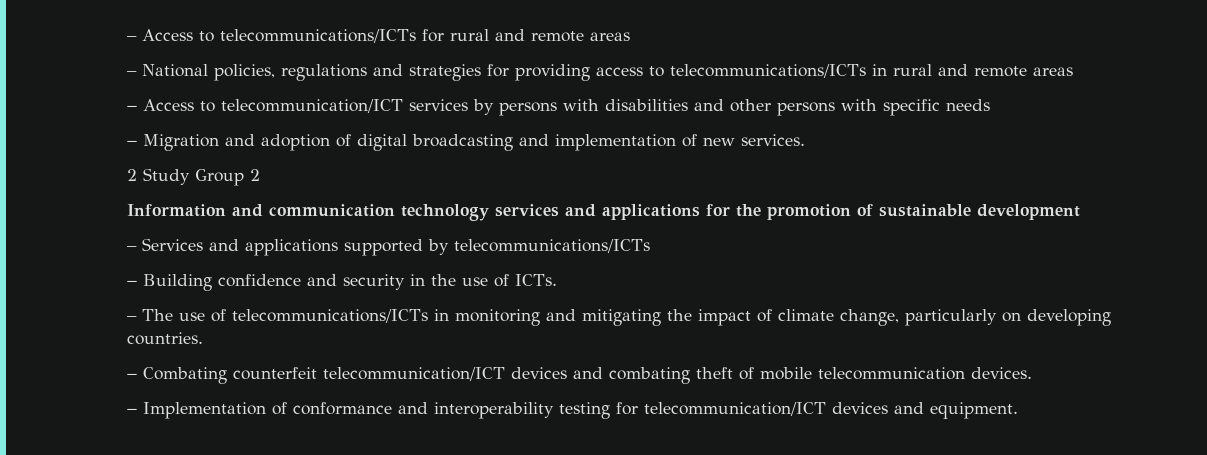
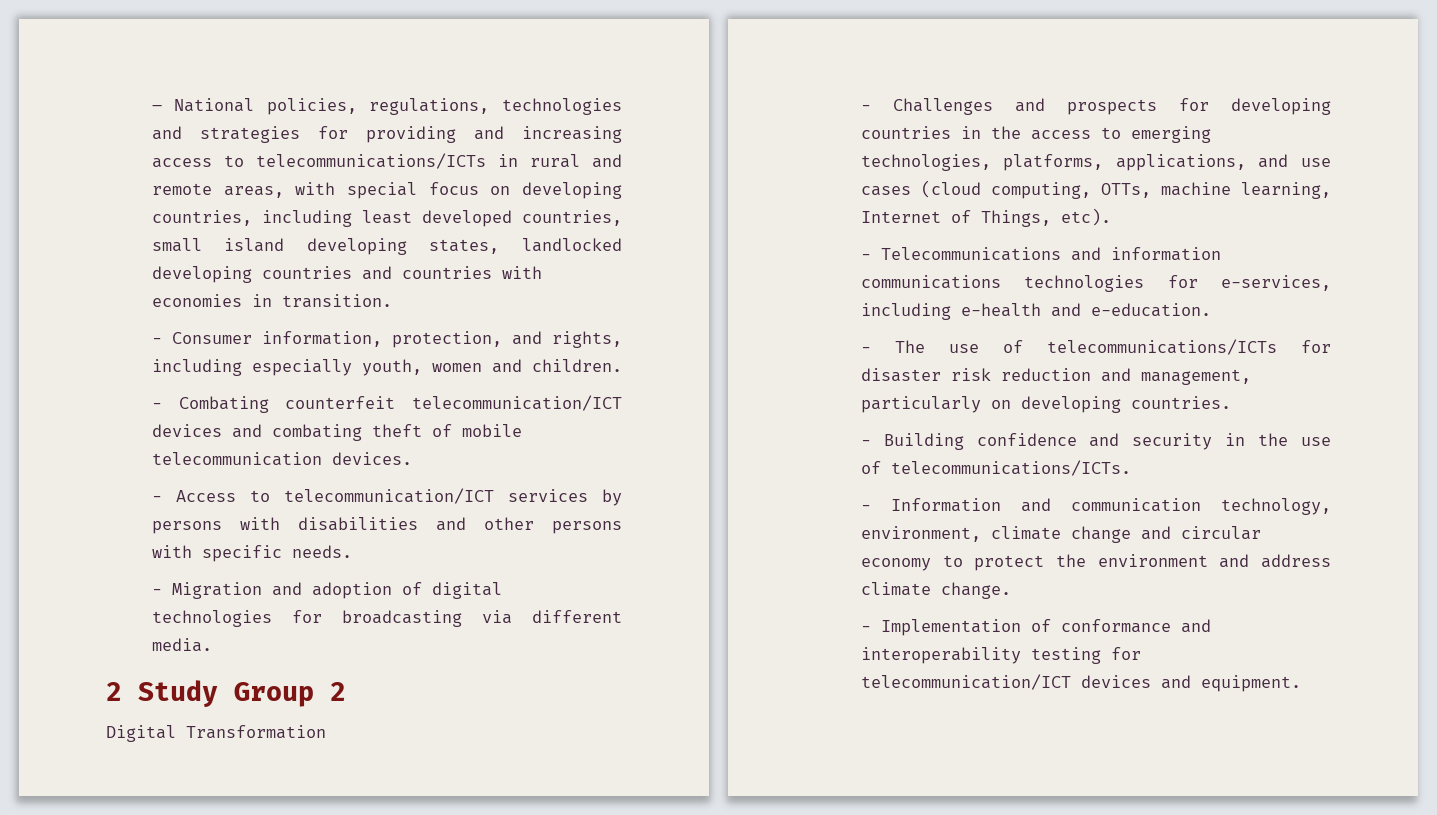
- – Access to telecommunications/ICTs for rural and remote areas
- – National policies, regulations and strategies for providing access to telecommunications/ICTs in rural and remote areas
+ – National policies, regulations, technologies and strategies for providing and increasing access to telecommunications/ICTs in rural and remote areas, with special focus on developing countries, including least developed countries, small island developing states, landlocked developing countries and countries with economies in transition.
+ − Consumer information, protection, and rights, including especially youth, women and children.
+ − Combating counterfeit telecommunication/ICT devices and combating theft of mobile telecommunication devices.
- − Access to telecommunication/ICT services by persons with disabilities and other persons with specific needs
+ − Access to telecommunication/ICT services by persons with disabilities and other persons with specific needs.
- − Migration and adoption of digital broadcasting and implementation of new services.
+ − Migration and adoption of digital technologies for broadcasting via different media.
  2 Study Group 2
- Information and communication technology services and applications for the promotion of sustainable development
- – Services and applications supported by telecommunications/ICTs
+ Digital Transformation
+ − Challenges and prospects for developing countries in the access to emerging technologies, platforms, applications, and use cases (cloud computing, OTTs, machine learning, Internet of Things, etc).
+ − Telecommunications and information communications technologies for e-services, including e-health and e-education.
+ − The use of telecommunications/ICTs for disaster risk reduction and management, particularly on developing countries.
- − Building confidence and security in the use of ICTs.
- – The use of telecommunications/ICTs in monitoring and mitigating the impact of climate change, particularly on developing countries.
- − Combating counterfeit telecommunication/ICT devices and combating theft of mobile telecommunication devices.
+ − Building confidence and security in the use of telecommunications/ICTs.
+ − Information and communication technology, environment, climate change and circular economy to protect the environment and address climate change.

